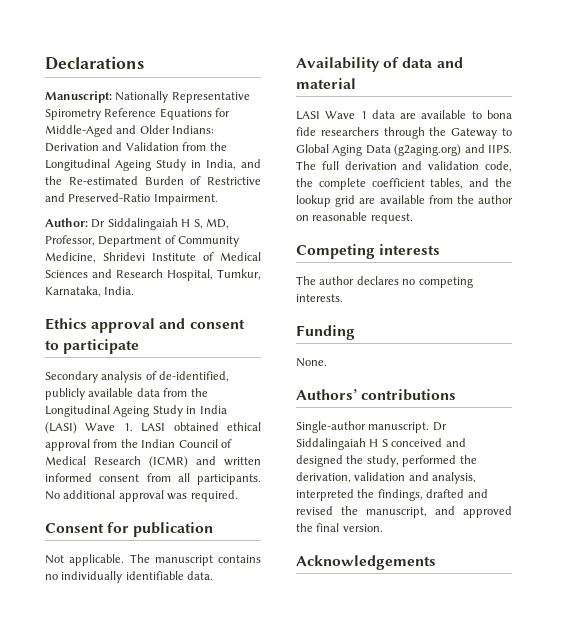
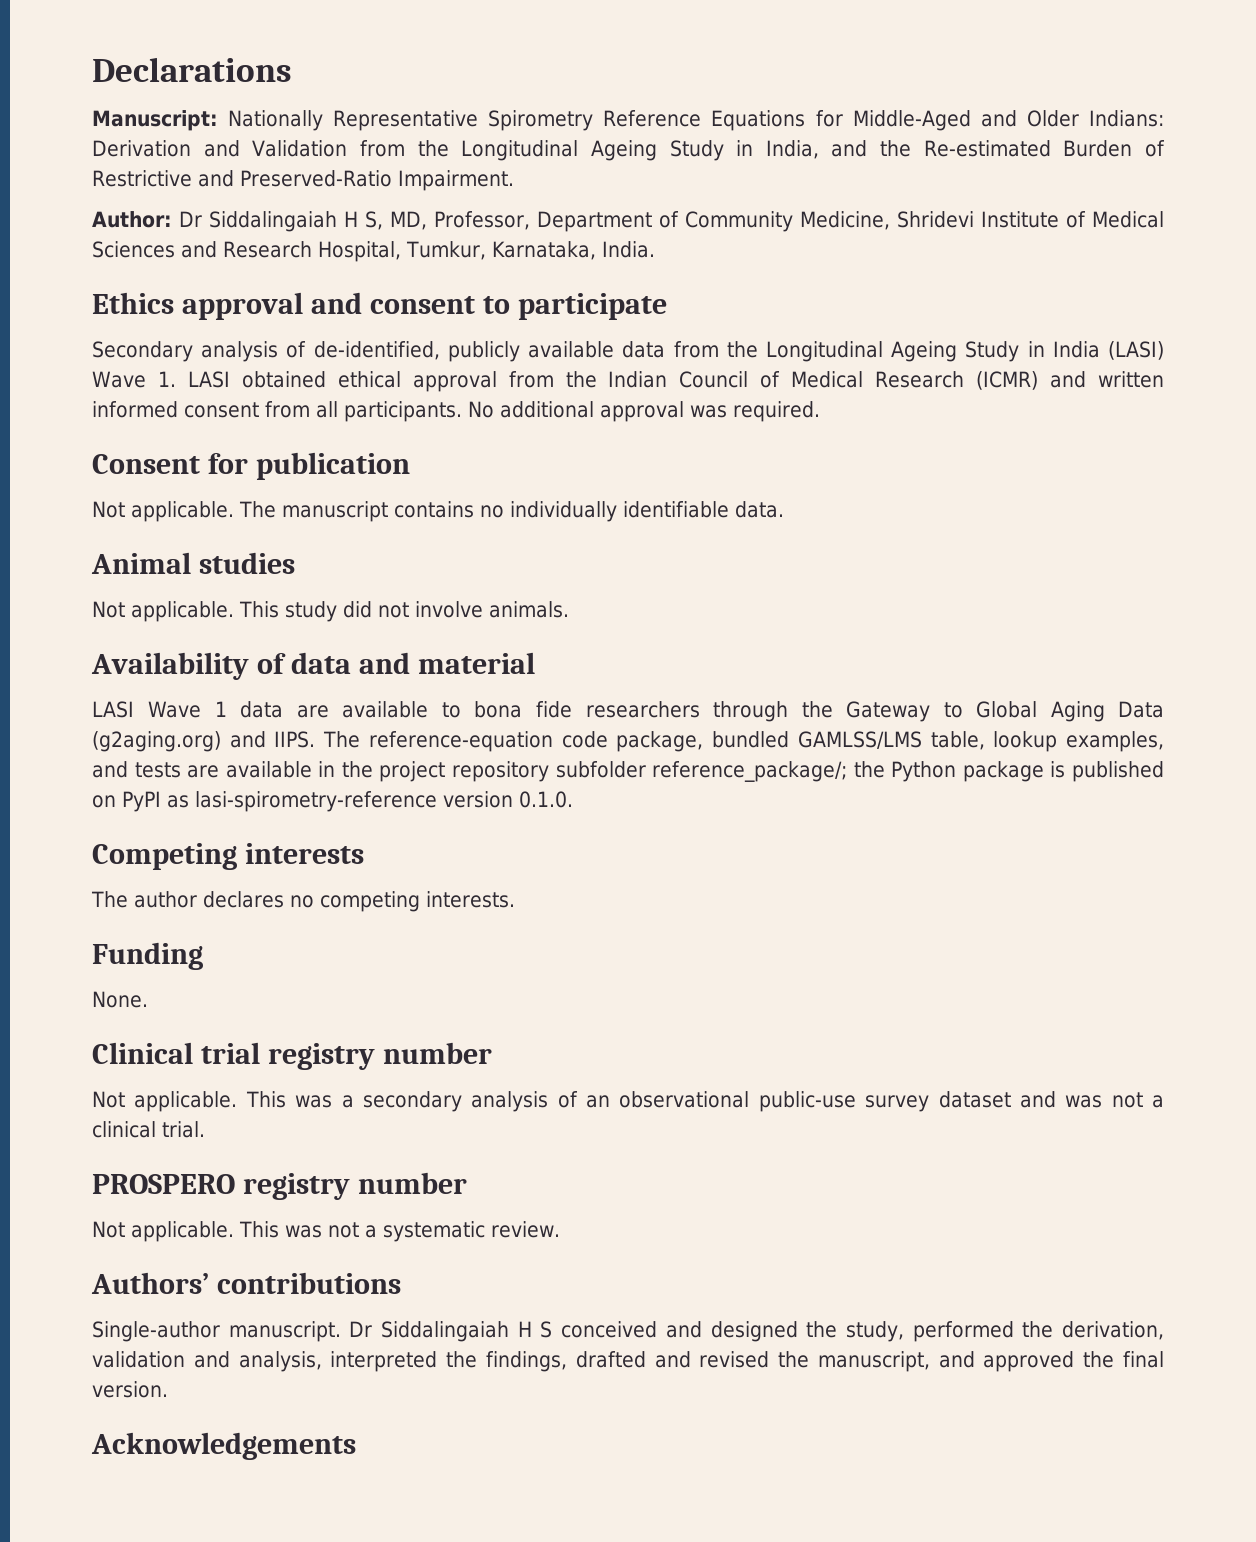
+ Animal studies
+ Not applicable. This study did not involve animals.
- The full derivation and validation code, the complete coefficient tables, and the lookup grid are available from the author on reasonable request.
+ The reference-equation code package, bundled GAMLSS/LMS table, lookup examples, and tests are available in the project repository subfolder reference_package/; the Python package is published on PyPI as lasi-spirometry-reference version 0.1.0.
+ Clinical trial registry number
+ Not applicable. This was a secondary analysis of an observational public-use survey dataset and was not a clinical trial.
+ PROSPERO registry number
+ Not applicable. This was not a systematic review.

